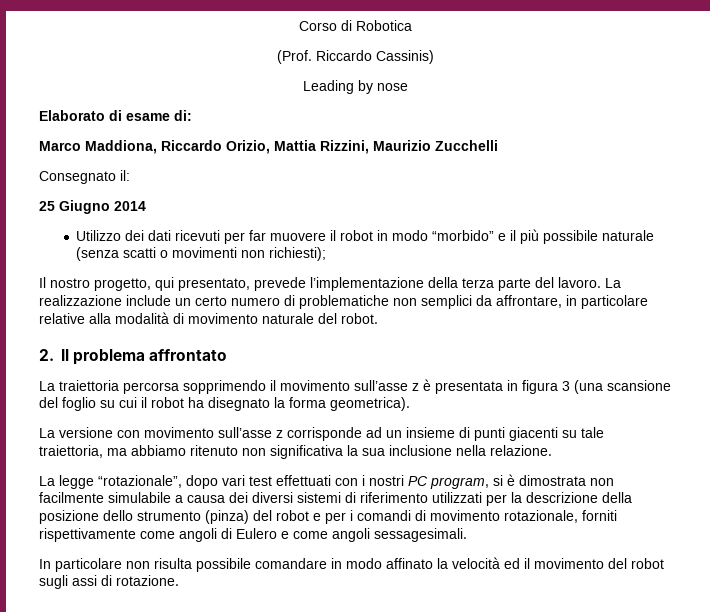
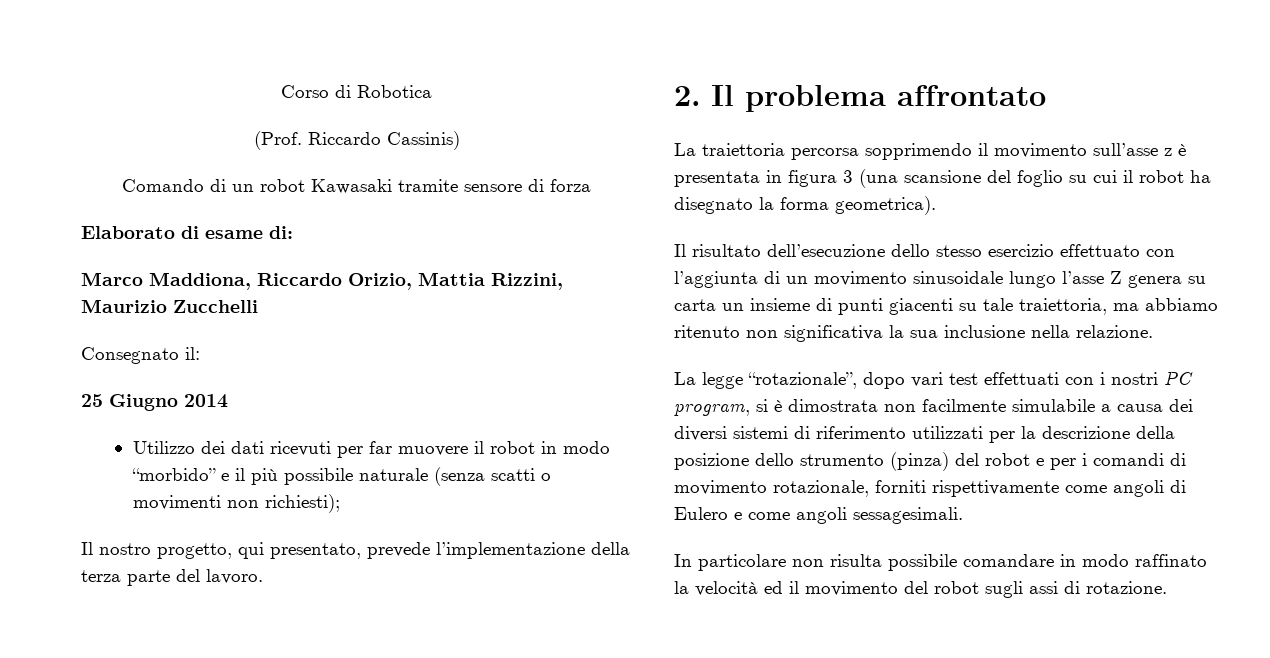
- Leading by nose
+ Comando di un robot Kawasaki tramite sensore di forza
- La realizzazione include un certo numero di problematiche non semplici da affrontare, in particolare relative alla modalità di movimento naturale del robot.
- La versione con movimento sull’asse z corrisponde ad un insieme di punti giacenti su tale traiettoria, ma abbiamo ritenuto non significativa la sua inclusione nella relazione.
+ Il risultato dell’esecuzione dello stesso esercizio effettuato con l’aggiunta di un movimento sinusoidale lungo l’asse Z genera su carta un insieme di punti giacenti su tale traiettoria, ma abbiamo ritenuto non significativa la sua inclusione nella relazione.
- In particolare non risulta possibile comandare in modo affinato la velocità ed il movimento del robot sugli assi di rotazione.
+ In particolare non risulta possibile comandare in modo raffinato la velocità ed il movimento del robot sugli assi di rotazione.

